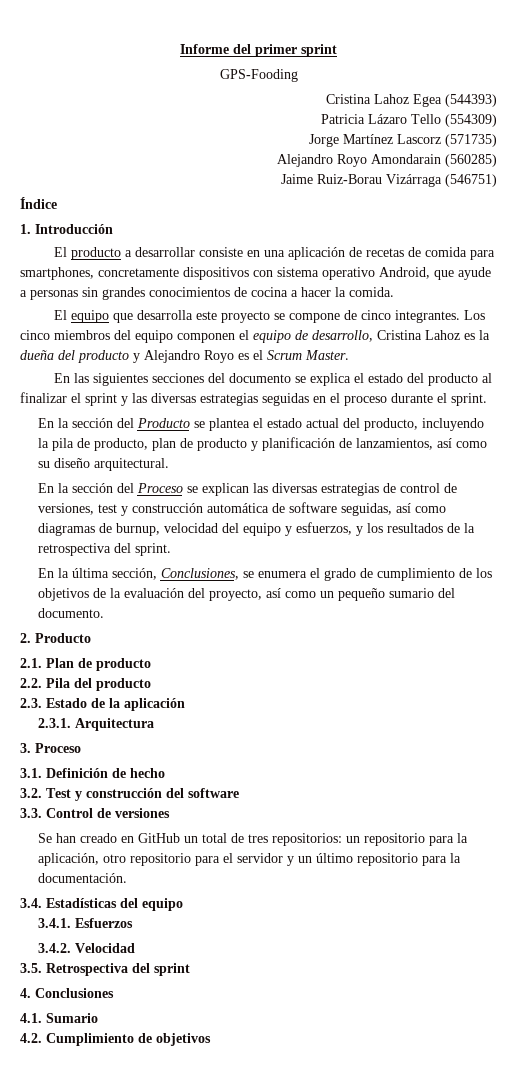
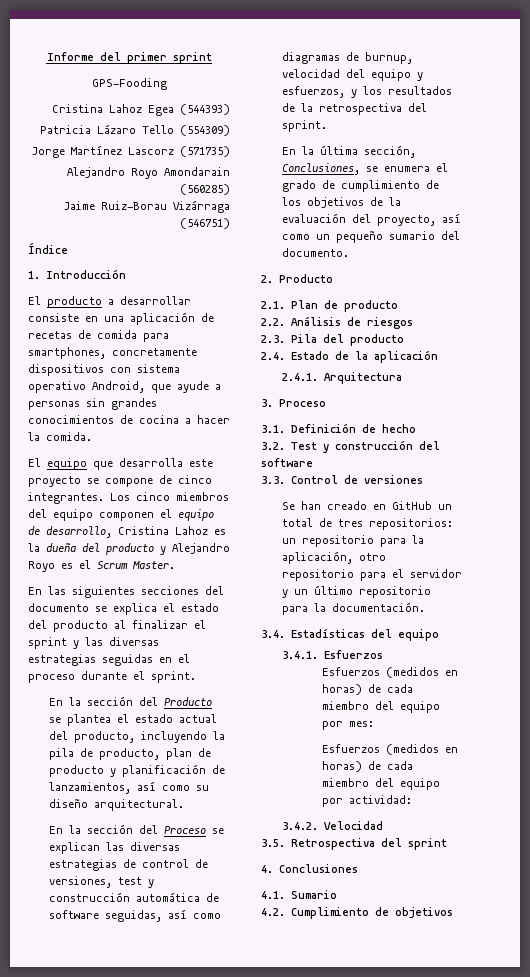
- 2.2. Pila del producto
+ 2.2. Análisis de riesgos
+ 2.3. Pila del producto
- 2.3. Estado de la aplicación
+ 2.4. Estado de la aplicación
- 2.3.1. Arquitectura
+ 2.4.1. Arquitectura
+ Esfuerzos (medidos en horas) de cada miembro del equipo por mes:
+ Esfuerzos (medidos en horas) de cada miembro del equipo por actividad:

